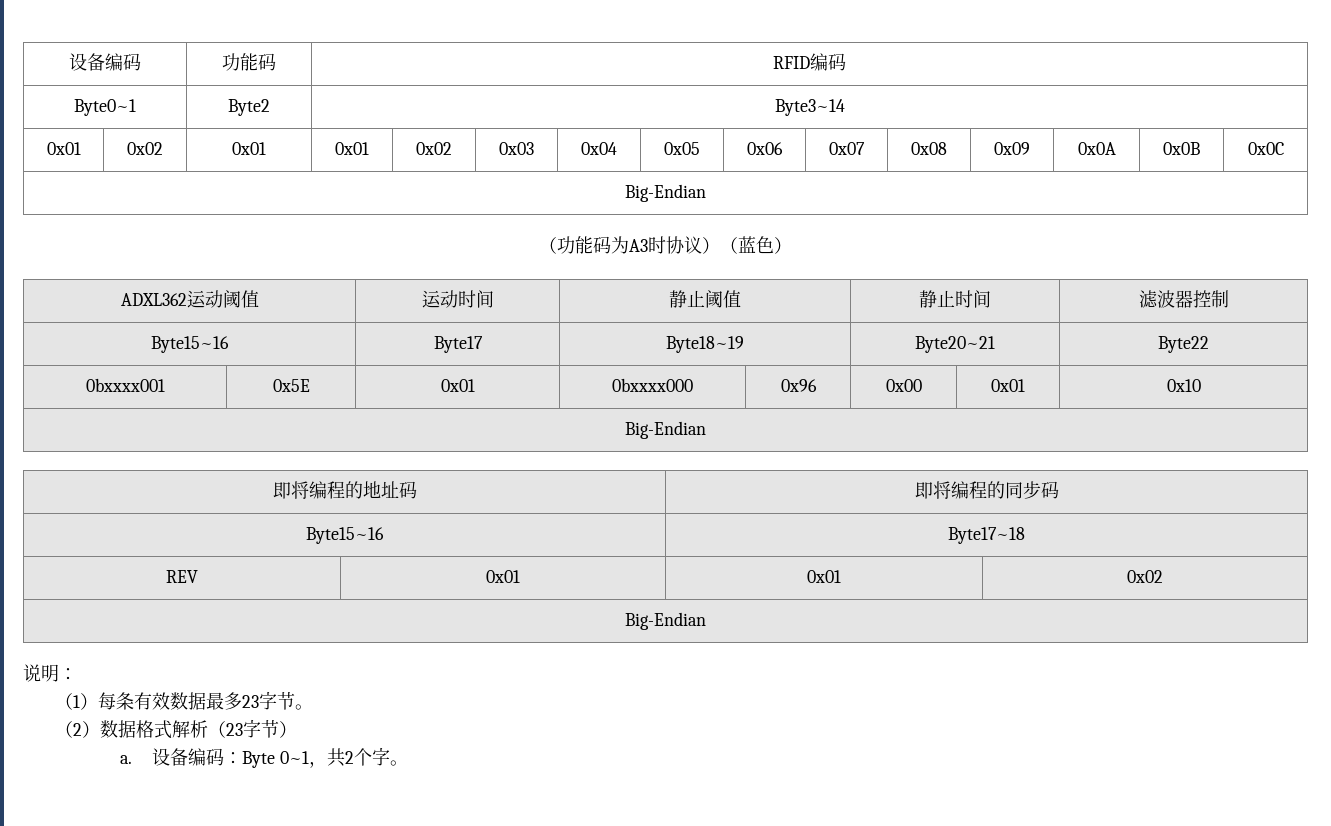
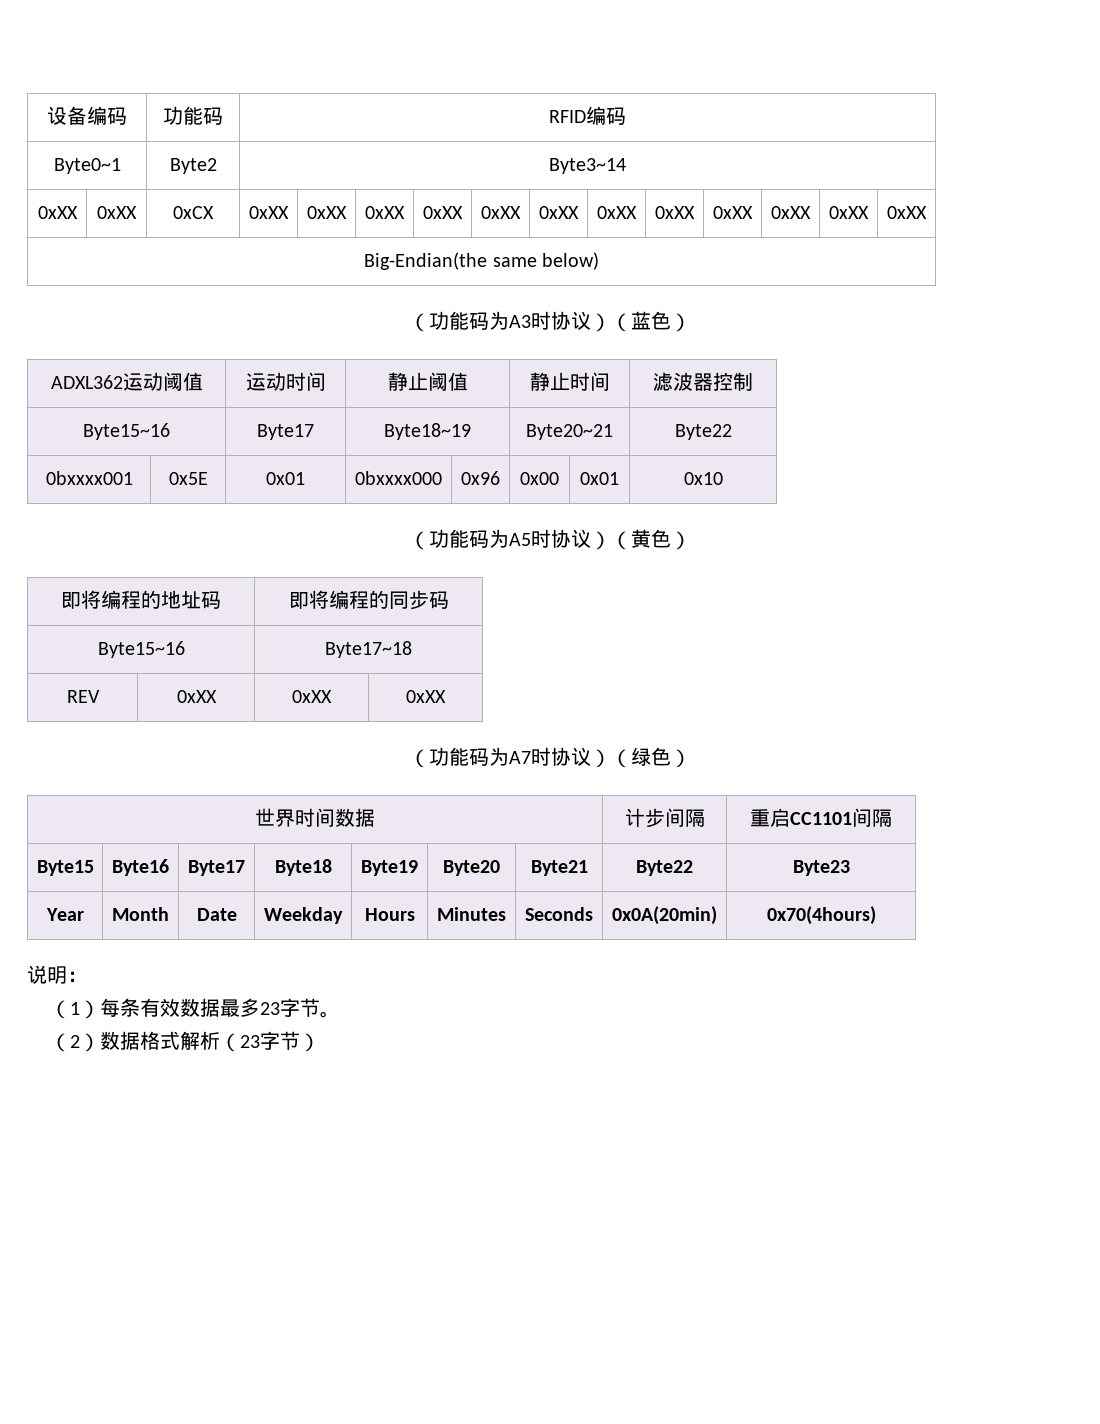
- 0x01 | 0x02 | 0x01 | 0x01 | 0x02 | 0x03 | 0x04 | 0x05 | 0x06 | 0x07 | 0x08 | 0x09 | 0x0A | 0x0B | 0x0C
- Big-Endian
+ 0xXX | 0xXX | 0xCX | 0xXX | 0xXX | 0xXX | 0xXX | 0xXX | 0xXX | 0xXX | 0xXX | 0xXX | 0xXX | 0xXX | 0xXX
+ Big-Endian(the same below)
  0bxxxx001 | 0x5E | 0x01 | 0bxxxx000 | 0x96 | 0x00 | 0x01 | 0x10
- Big-Endian
+ （功能码为A5时协议）（黄色）
- REV | 0x01 | 0x01 | 0x02
- Big-Endian
+ REV | 0xXX | 0xXX | 0xXX
+ （功能码为A7时协议）（绿色）
+ 世界时间数据 | 计步间隔 | 重启CC1101间隔
+ Byte15 | Byte16 | Byte17 | Byte18 | Byte19 | Byte20 | Byte21 | Byte22 | Byte23
+ Year | Month | Date | Weekday | Hours | Minutes | Seconds | 0x0A(20min) | 0x70(4hours)
- a.设备编码：Byte 0~1，共2个字。

